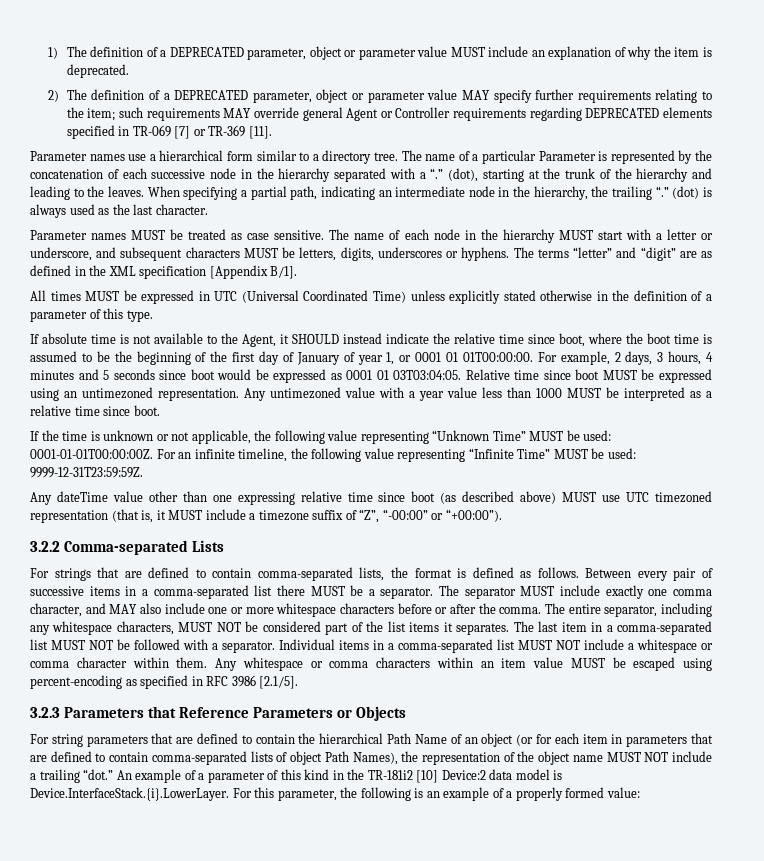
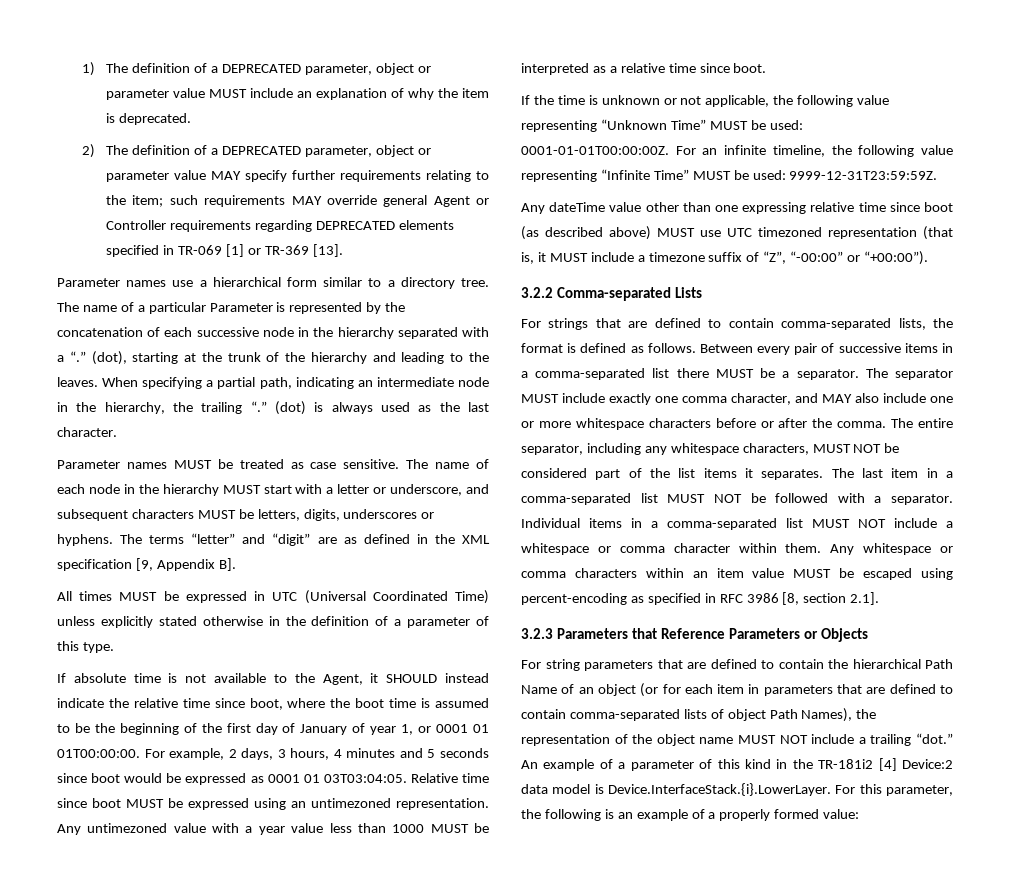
- 2) The definition of a DEPRECATED parameter, object or parameter value MAY specify further requirements relating to the item; such requirements MAY override general Agent or Controller requirements regarding DEPRECATED elements specified in TR-069 [7] or TR-369 [11].
+ 2) The definition of a DEPRECATED parameter, object or parameter value MAY specify further requirements relating to the item; such requirements MAY override general Agent or Controller requirements regarding DEPRECATED elements specified in TR-069 [1] or TR-369 [13].
- The terms “letter” and “digit” are as defined in the XML specification [Appendix B/1].
+ The terms “letter” and “digit” are as defined in the XML specification [9, Appendix B].
- Any whitespace or comma characters within an item value MUST be escaped using percent-encoding as specified in RFC 3986 [2.1/5].
+ Any whitespace or comma characters within an item value MUST be escaped using percent-encoding as specified in RFC 3986 [8, section 2.1].
- An example of a parameter of this kind in the TR-181i2 [10] Device:2 data model is Device.InterfaceStack.{i}.LowerLayer. For this parameter, the following is an example of a properly formed value:
+ An example of a parameter of this kind in the TR-181i2 [4] Device:2 data model is Device.InterfaceStack.{i}.LowerLayer. For this parameter, the following is an example of a properly formed value:

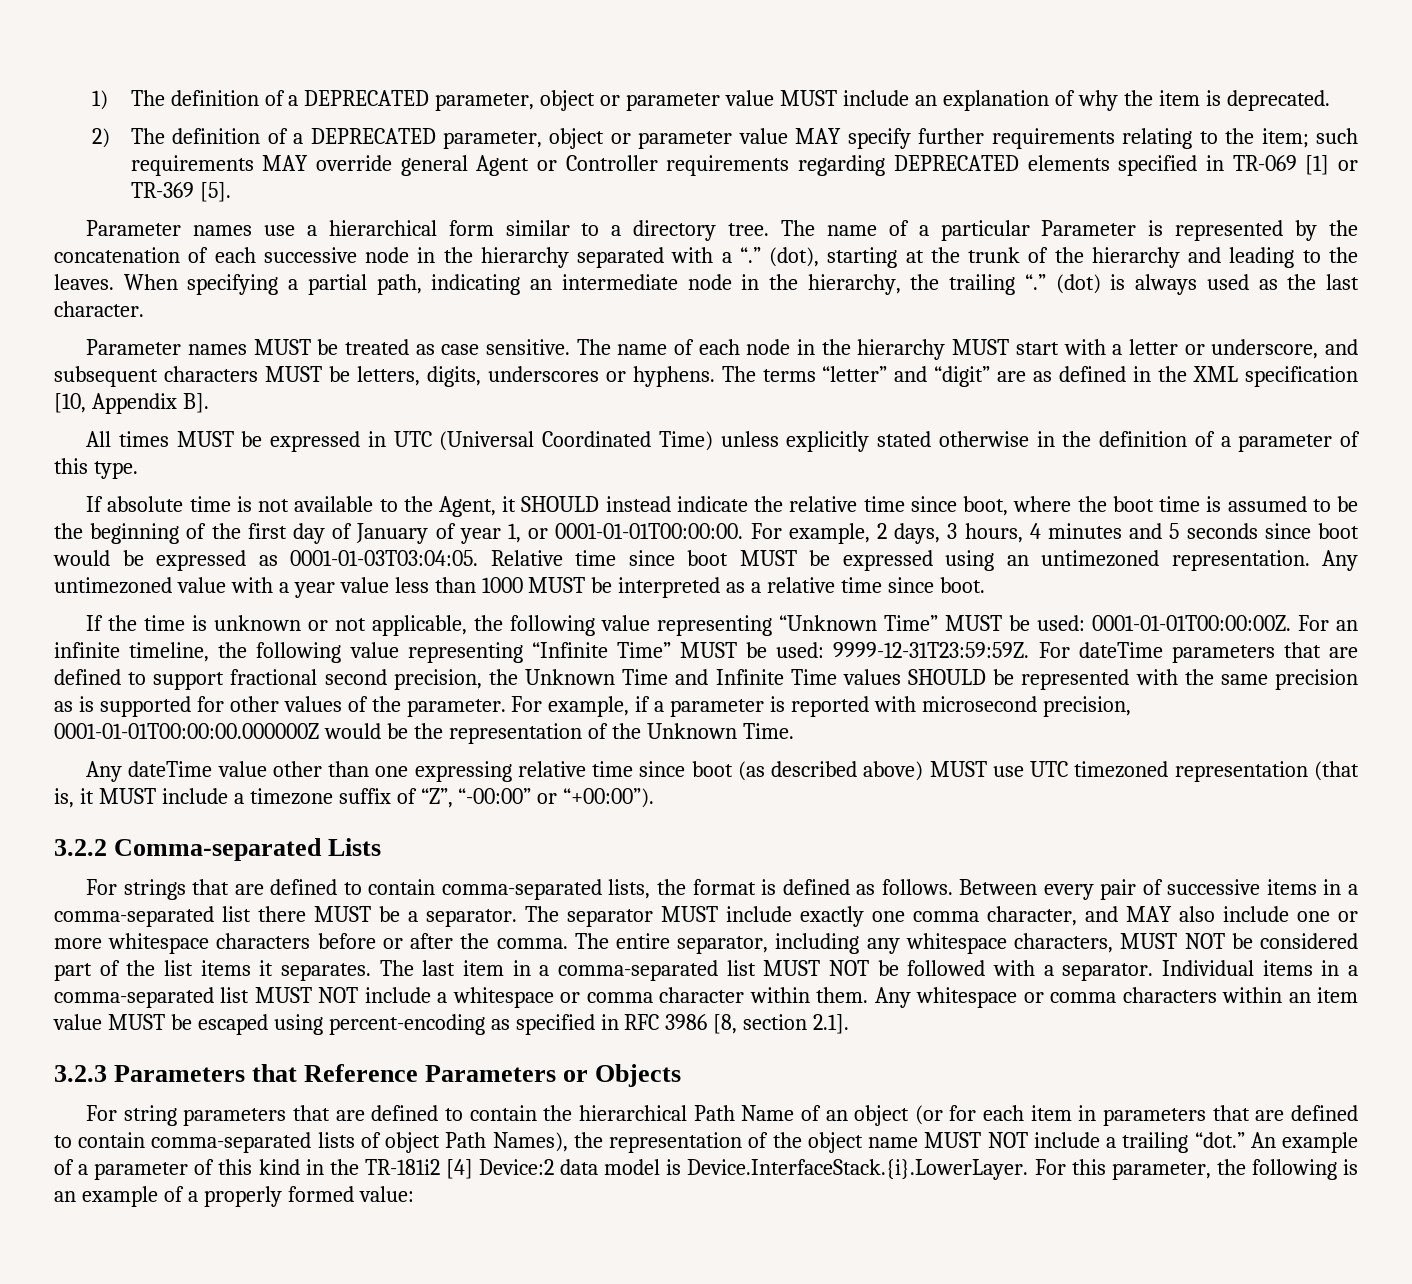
- 2) The definition of a DEPRECATED parameter, object or parameter value MAY specify further requirements relating to the item; such requirements MAY override general Agent or Controller requirements regarding DEPRECATED elements specified in TR-069 [1] or TR-369 [13].
+ 2) The definition of a DEPRECATED parameter, object or parameter value MAY specify further requirements relating to the item; such requirements MAY override general Agent or Controller requirements regarding DEPRECATED elements specified in TR-069 [1] or TR-369 [5].
- The terms “letter” and “digit” are as defined in the XML specification [9, Appendix B].
+ The terms “letter” and “digit” are as defined in the XML specification [10, Appendix B].
- If absolute time is not available to the Agent, it SHOULD instead indicate the relative time since boot, where the boot time is assumed to be the beginning of the first day of January of year 1, or 0001 01 01T00:00:00.
+ If absolute time is not available to the Agent, it SHOULD instead indicate the relative time since boot, where the boot time is assumed to be the beginning of the first day of January of year 1, or 0001-01-01T00:00:00.
- For example, 2 days, 3 hours, 4 minutes and 5 seconds since boot would be expressed as 0001 01 03T03:04:05.
+ For example, 2 days, 3 hours, 4 minutes and 5 seconds since boot would be expressed as 0001-01-03T03:04:05.
+ For dateTime parameters that are defined to support fractional second precision, the Unknown Time and Infinite Time values SHOULD be represented with the same precision as is supported for other values of the parameter. For example, if a parameter is reported with microsecond precision, 0001-01-01T00:00:00.000000Z would be the representation of the Unknown Time.

